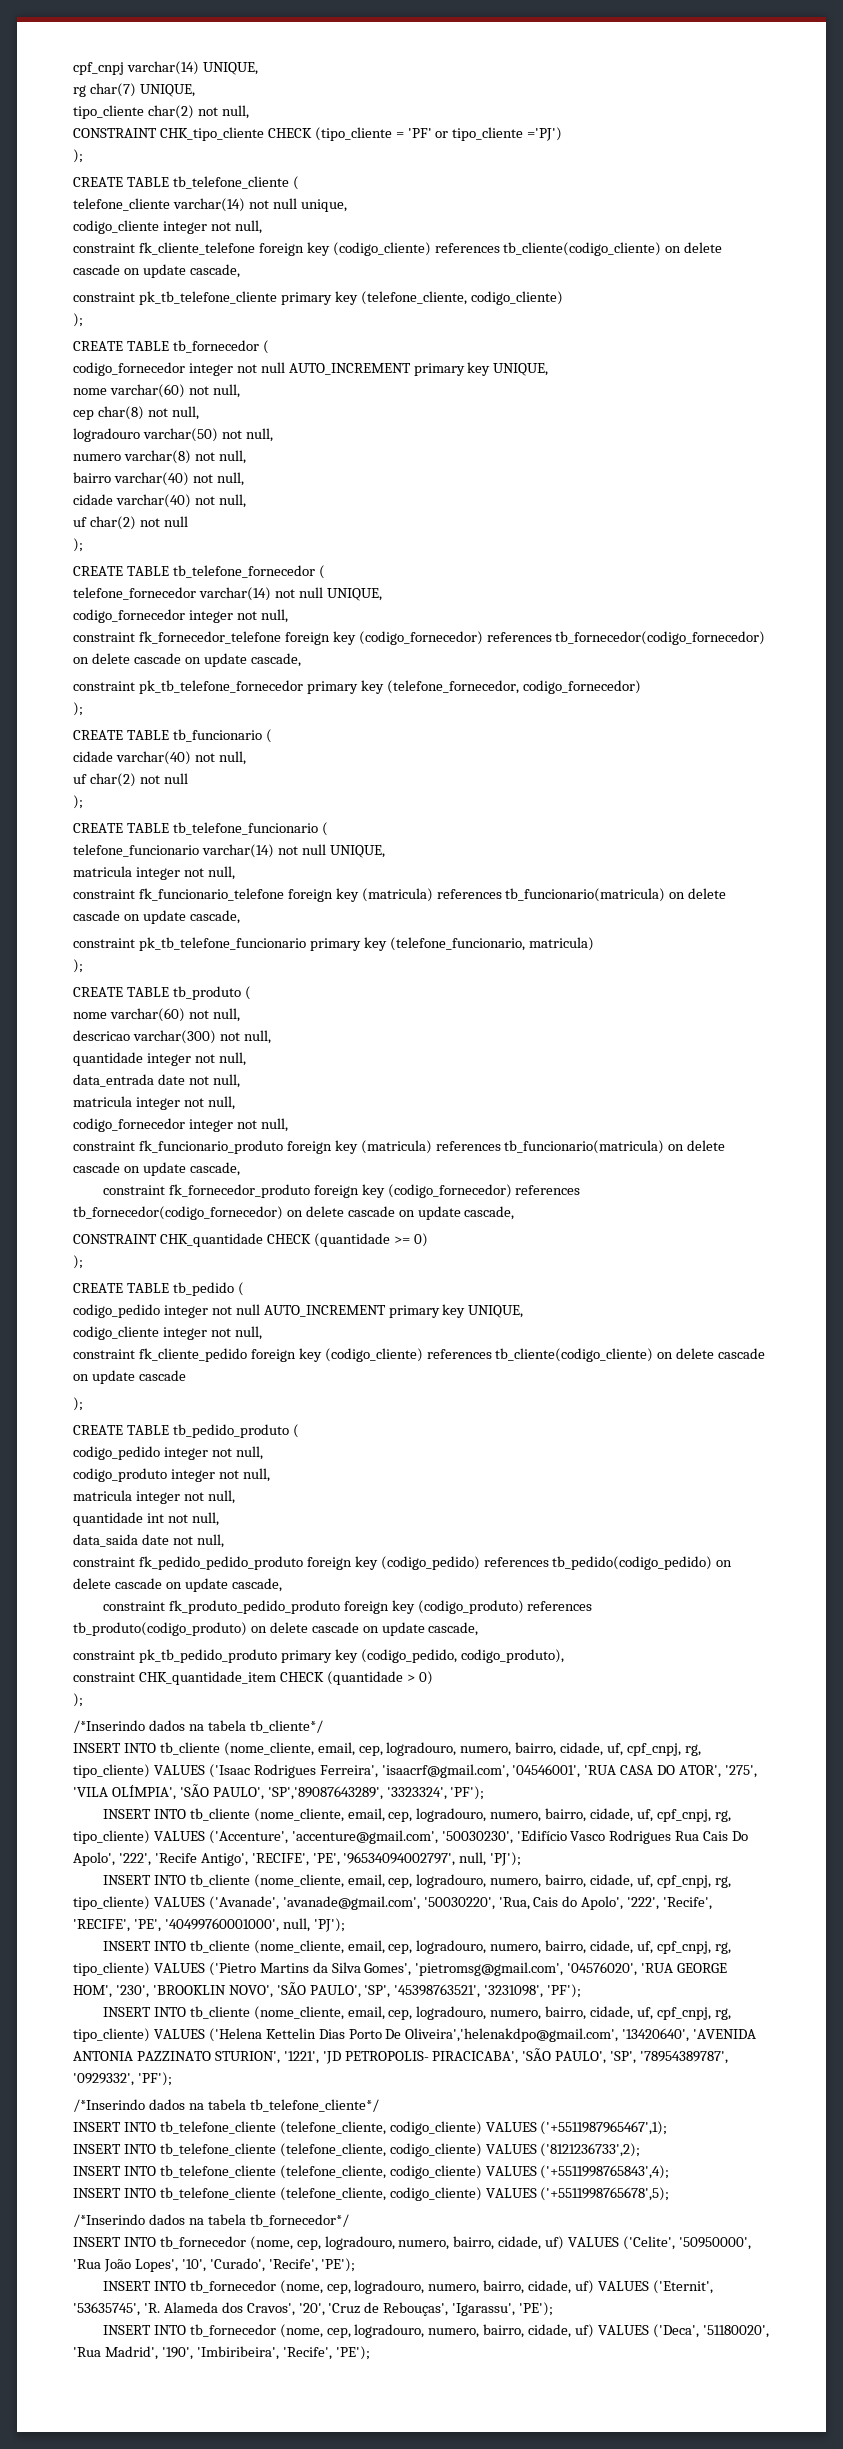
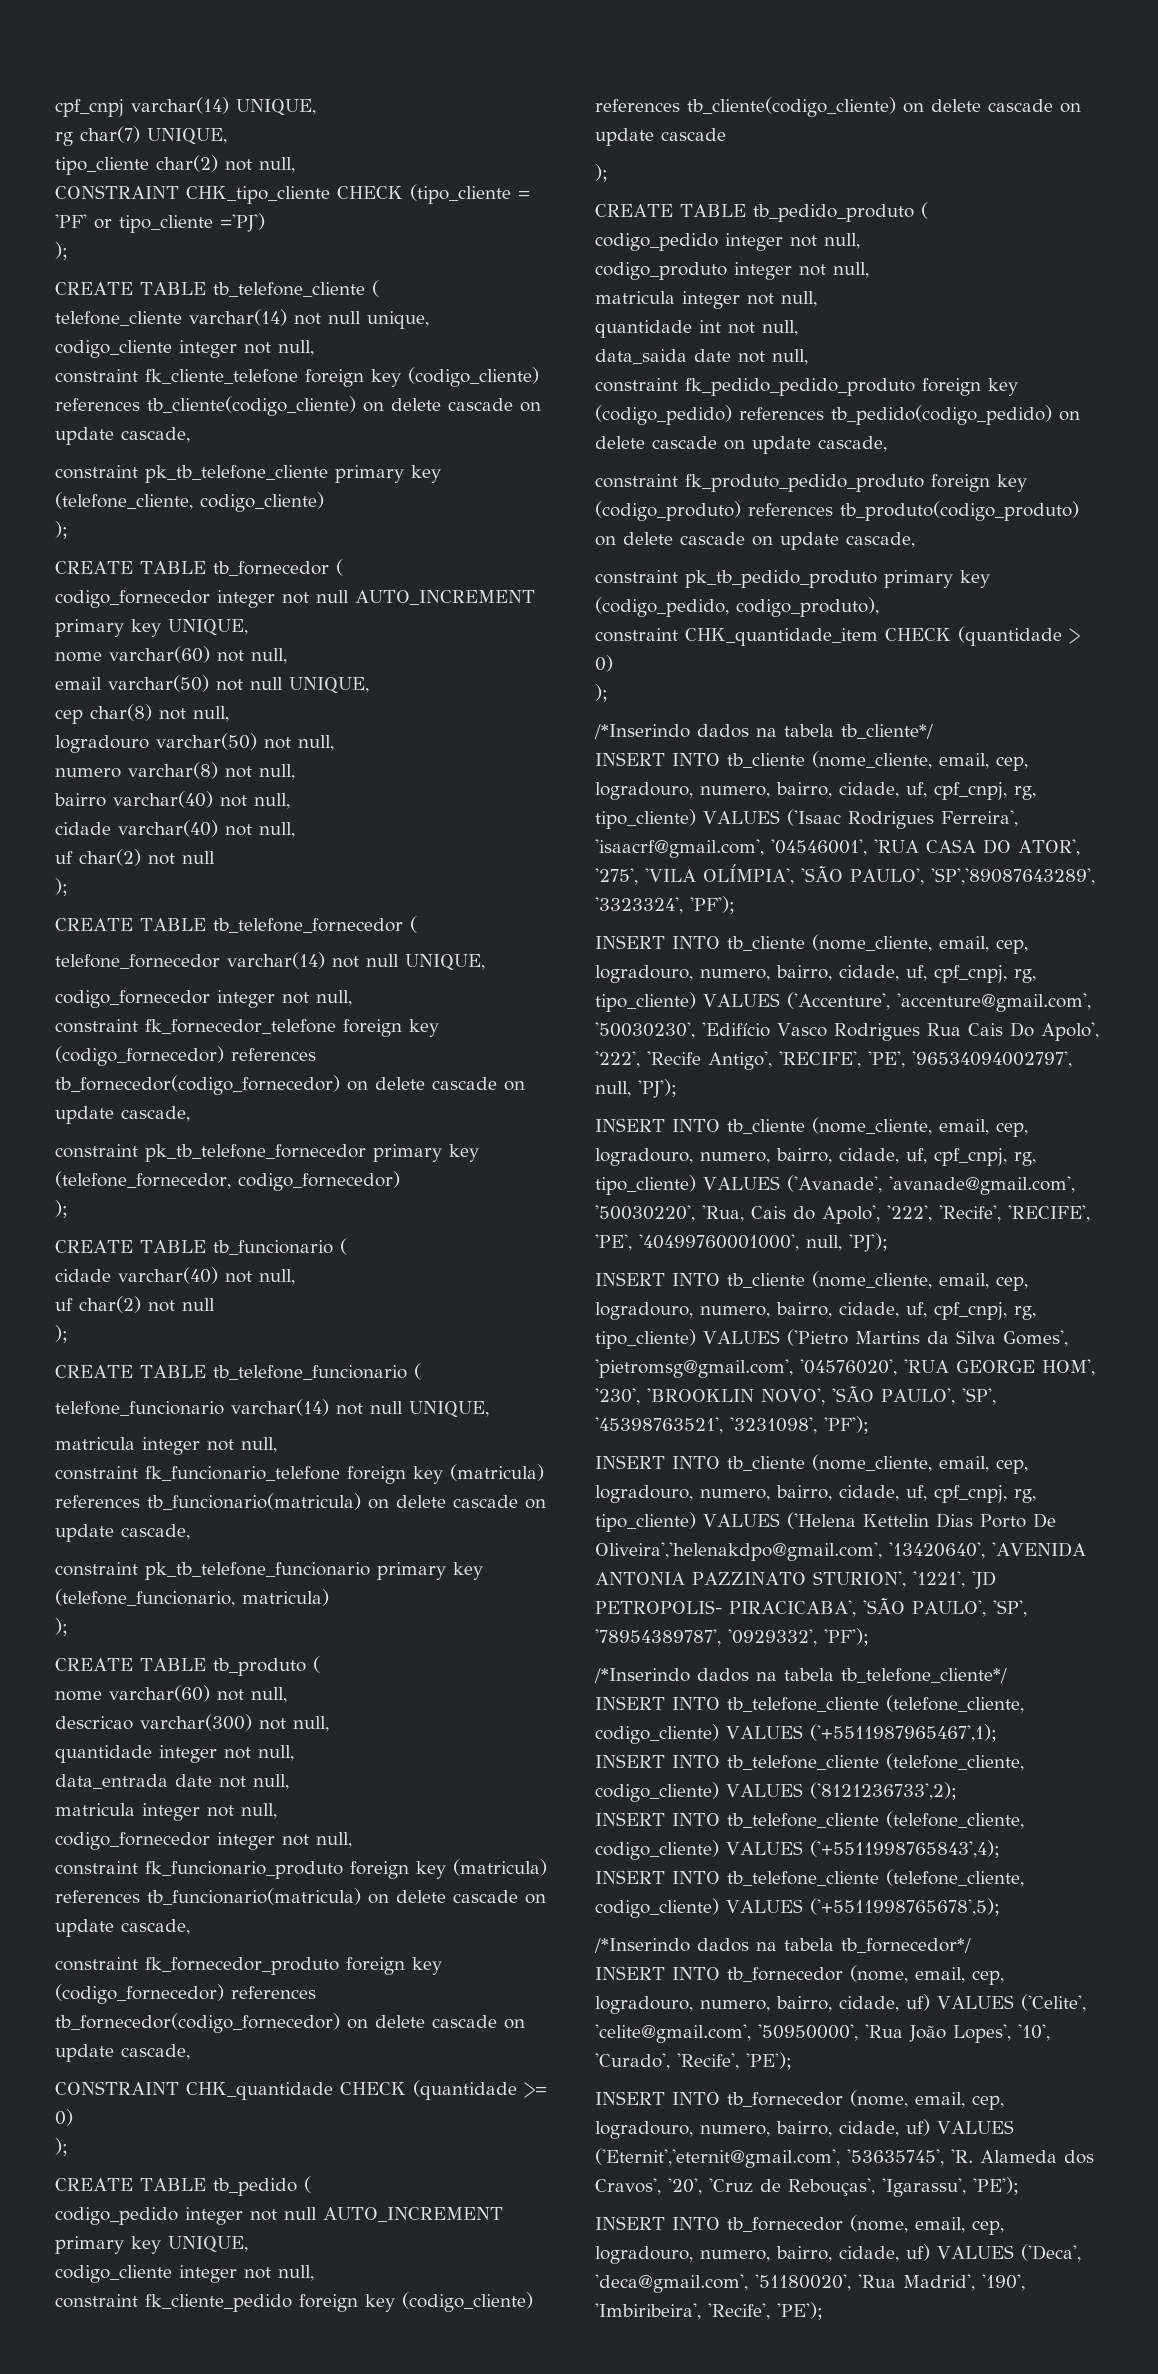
+ email varchar(50) not null UNIQUE,
- INSERT INTO tb_fornecedor (nome, cep, logradouro, numero, bairro, cidade, uf) VALUES ('Celite', '50950000', 'Rua João Lopes', '10', 'Curado', 'Recife', 'PE');
+ INSERT INTO tb_fornecedor (nome, email, cep, logradouro, numero, bairro, cidade, uf) VALUES ('Celite', 'celite@gmail.com', '50950000', 'Rua João Lopes', '10', 'Curado', 'Recife', 'PE');
- INSERT INTO tb_fornecedor (nome, cep, logradouro, numero, bairro, cidade, uf) VALUES ('Eternit', '53635745', 'R. Alameda dos Cravos', '20', 'Cruz de Rebouças', 'Igarassu', 'PE');
+ INSERT INTO tb_fornecedor (nome, email, cep, logradouro, numero, bairro, cidade, uf) VALUES ('Eternit','eternit@gmail.com', '53635745', 'R. Alameda dos Cravos', '20', 'Cruz de Rebouças', 'Igarassu', 'PE');
- INSERT INTO tb_fornecedor (nome, cep, logradouro, numero, bairro, cidade, uf) VALUES ('Deca', '51180020', 'Rua Madrid', '190', 'Imbiribeira', 'Recife', 'PE');
+ INSERT INTO tb_fornecedor (nome, email, cep, logradouro, numero, bairro, cidade, uf) VALUES ('Deca', 'deca@gmail.com', '51180020', 'Rua Madrid', '190', 'Imbiribeira', 'Recife', 'PE');

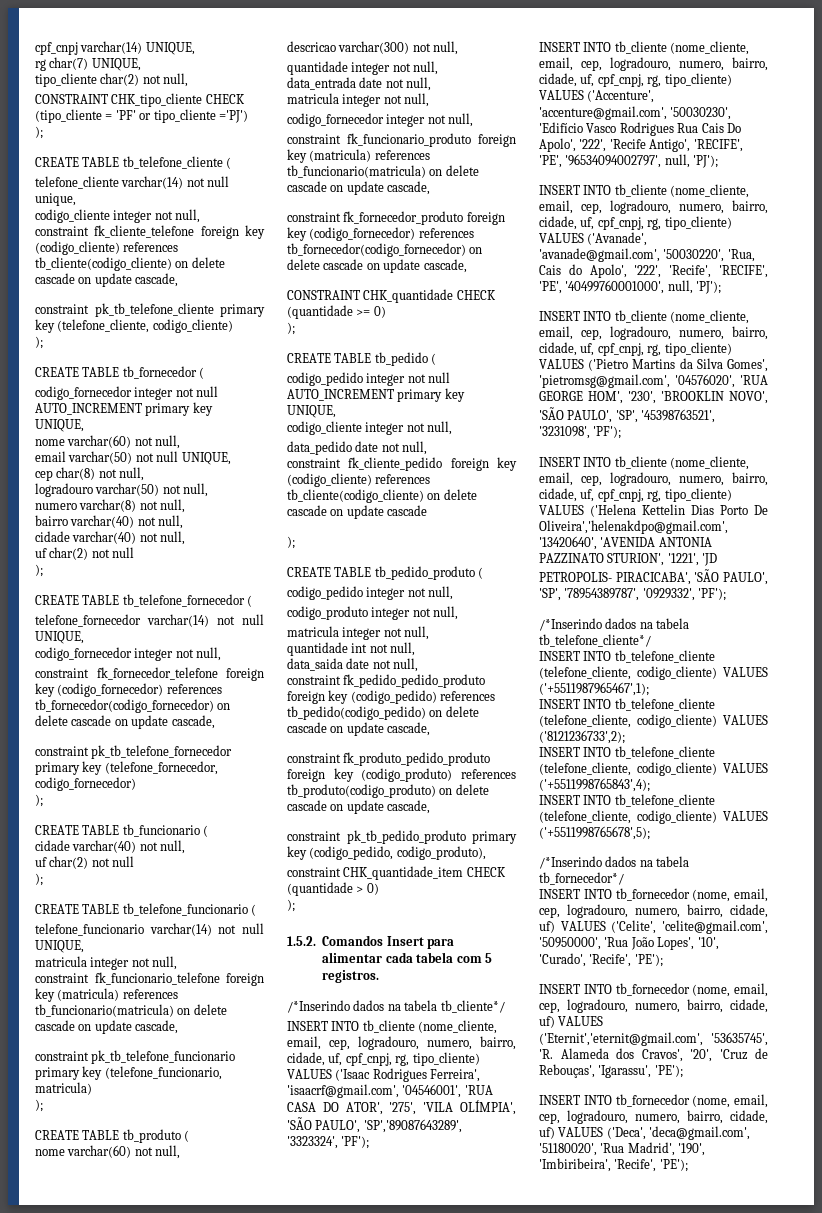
+ data_pedido date not null,
+ 1.5.2. Comandos Insert para alimentar cada tabela com 5 registros.

